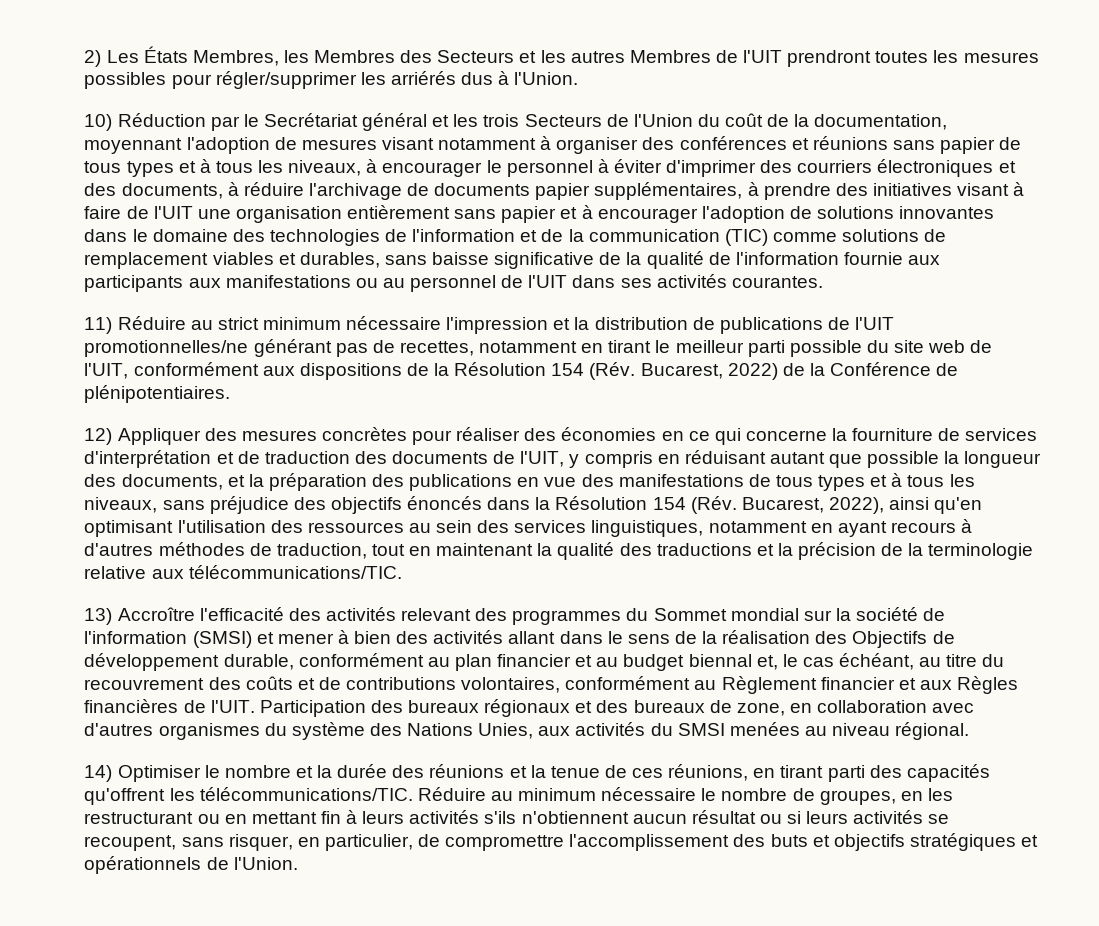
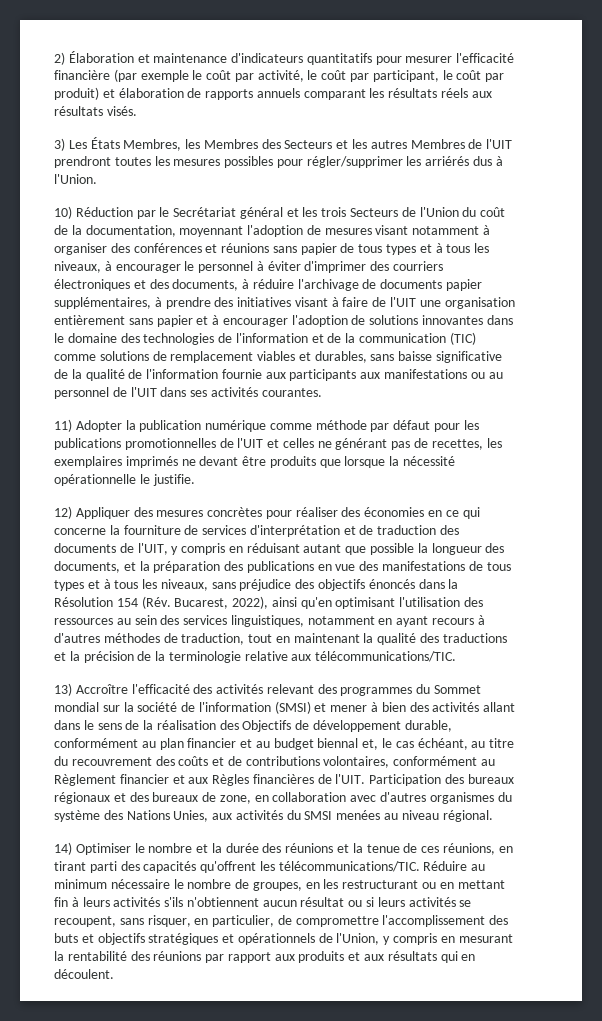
- 2) Les États Membres, les Membres des Secteurs et les autres Membres de l'UIT prendront toutes les mesures possibles pour régler/supprimer les arriérés dus à l'Union.
+ 2) Élaboration et maintenance d'indicateurs quantitatifs pour mesurer l'efficacité financière (par exemple le coût par activité, le coût par participant, le coût par produit) et élaboration de rapports annuels comparant les résultats réels aux résultats visés.
+ 3) Les États Membres, les Membres des Secteurs et les autres Membres de l'UIT prendront toutes les mesures possibles pour régler/supprimer les arriérés dus à l'Union.
- 11) Réduire au strict minimum nécessaire l'impression et la distribution de publications de l'UIT promotionnelles/ne générant pas de recettes, notamment en tirant le meilleur parti possible du site web de l'UIT, conformément aux dispositions de la Résolution 154 (Rév. Bucarest, 2022) de la Conférence de plénipotentiaires.
+ 11) Adopter la publication numérique comme méthode par défaut pour les publications promotionnelles de l'UIT et celles ne générant pas de recettes, les exemplaires imprimés ne devant être produits que lorsque la nécessité opérationnelle le justifie.
- Réduire au minimum nécessaire le nombre de groupes, en les restructurant ou en mettant fin à leurs activités s'ils n'obtiennent aucun résultat ou si leurs activités se recoupent, sans risquer, en particulier, de compromettre l'accomplissement des buts et objectifs stratégiques et opérationnels de l'Union.
+ Réduire au minimum nécessaire le nombre de groupes, en les restructurant ou en mettant fin à leurs activités s'ils n'obtiennent aucun résultat ou si leurs activités se recoupent, sans risquer, en particulier, de compromettre l'accomplissement des buts et objectifs stratégiques et opérationnels de l'Union, y compris en mesurant la rentabilité des réunions par rapport aux produits et aux résultats qui en découlent.

